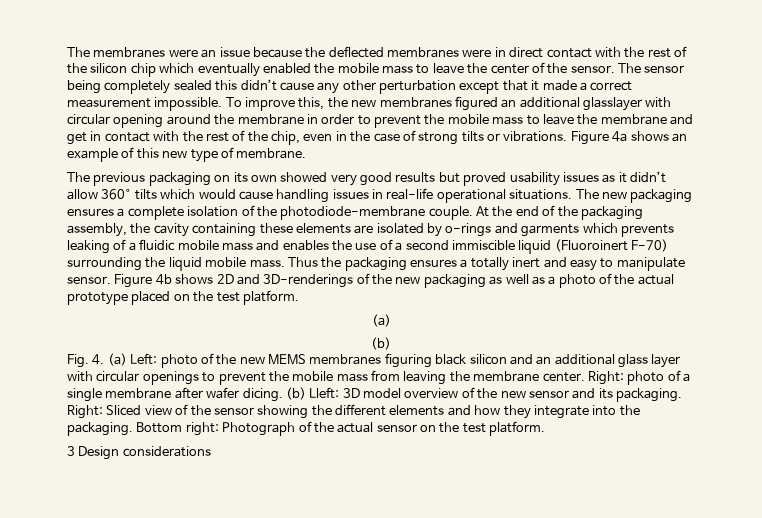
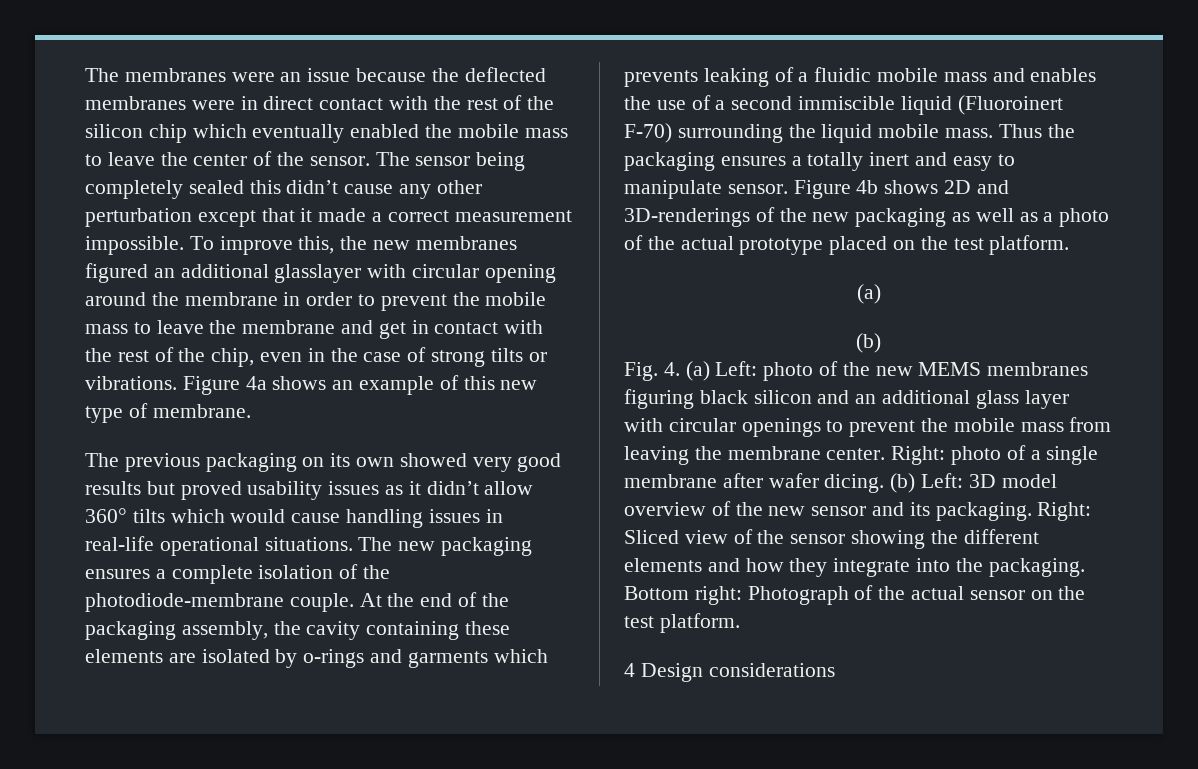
- (b) Lleft: 3D model overview of the new sensor and its packaging.
+ (b) Left: 3D model overview of the new sensor and its packaging.
- 3 Design considerations
+ 4 Design considerations

